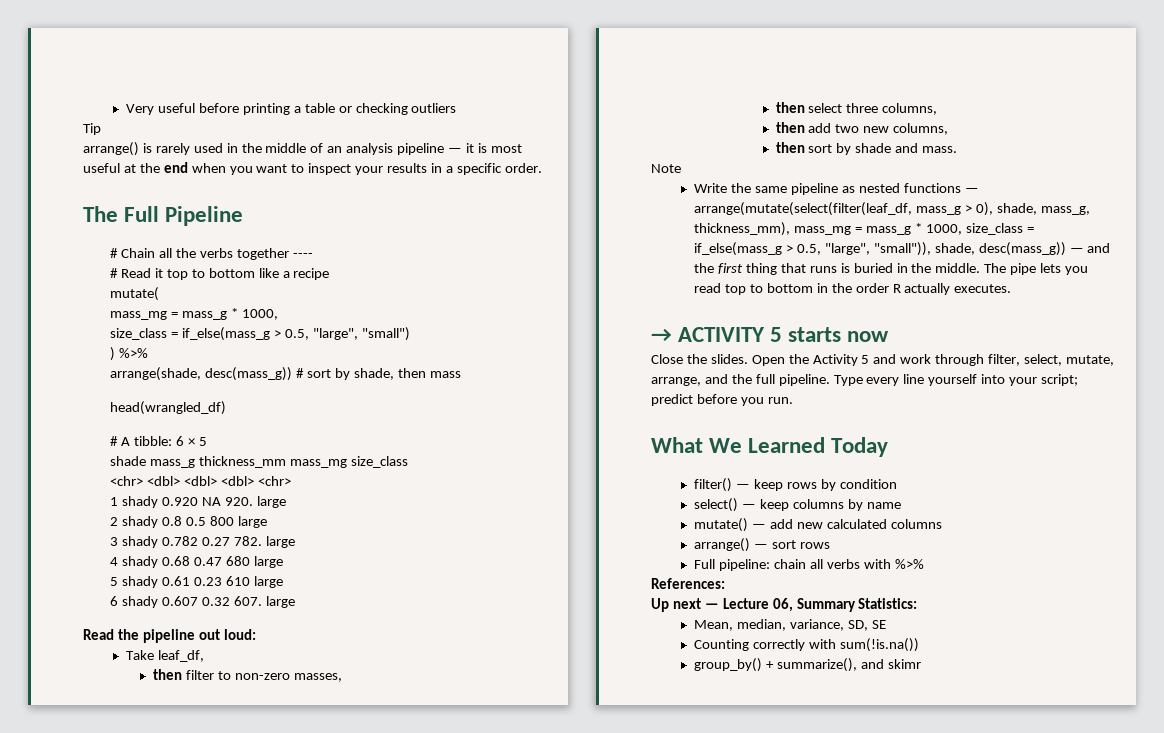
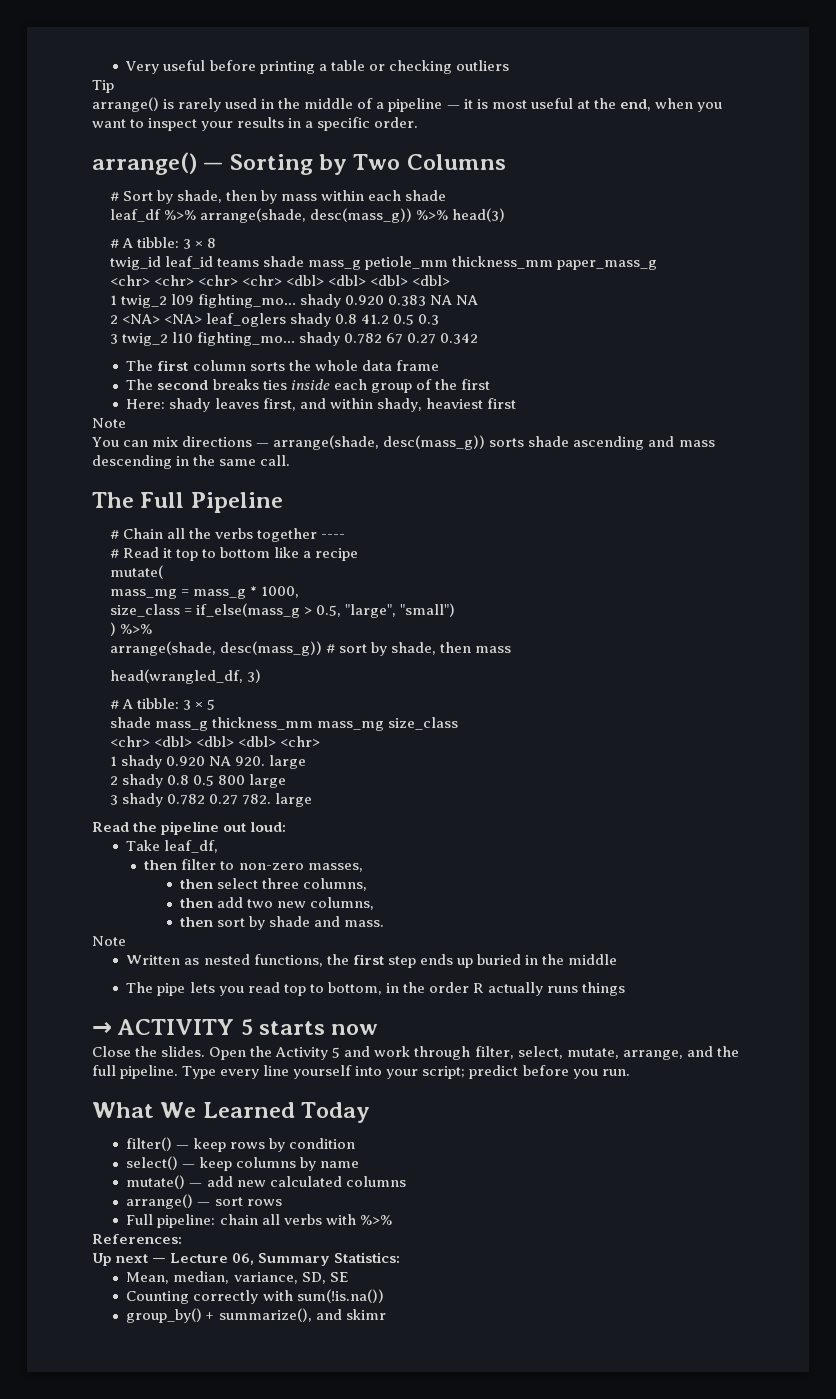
- arrange() is rarely used in the middle of an analysis pipeline — it is most useful at the end when you want to inspect your results in a specific order.
+ arrange() is rarely used in the middle of a pipeline — it is most useful at the end, when you want to inspect your results in a specific order.
+ arrange() — Sorting by Two Columns
+ # Sort by shade, then by mass within each shade
+ leaf_df %>% arrange(shade, desc(mass_g)) %>% head(3)
+ # A tibble: 3 × 8
+ twig_id leaf_id teams shade mass_g petiole_mm thickness_mm paper_mass_g
+ <chr> <chr> <chr> <chr> <dbl> <dbl> <dbl> <dbl>
+ 1 twig_2 l09 fighting_mo… shady 0.920 0.383 NA NA
+ 2 <NA> <NA> leaf_oglers shady 0.8 41.2 0.5 0.3
+ 3 twig_2 l10 fighting_mo… shady 0.782 67 0.27 0.342
+ The first column sorts the whole data frame
+ The second breaks ties inside each group of the first
+ Here: shady leaves first, and within shady, heaviest first
+ Note
+ You can mix directions — arrange(shade, desc(mass_g)) sorts shade ascending and mass descending in the same call.
- head(wrangled_df)
- # A tibble: 6 × 5
+ head(wrangled_df, 3)
+ # A tibble: 3 × 5
- 4 shady 0.68 0.47 680 large
- 5 shady 0.61 0.23 610 large
- 6 shady 0.607 0.32 607. large
- Write the same pipeline as nested functions — arrange(mutate(select(filter(leaf_df, mass_g > 0), shade, mass_g, thickness_mm), mass_mg = mass_g * 1000, size_class = if_else(mass_g > 0.5, "large", "small")), shade, desc(mass_g)) — and the first thing that runs is buried in the middle. The pipe lets you read top to bottom in the order R actually executes.
+ Written as nested functions, the first step ends up buried in the middle
+ The pipe lets you read top to bottom, in the order R actually runs things

